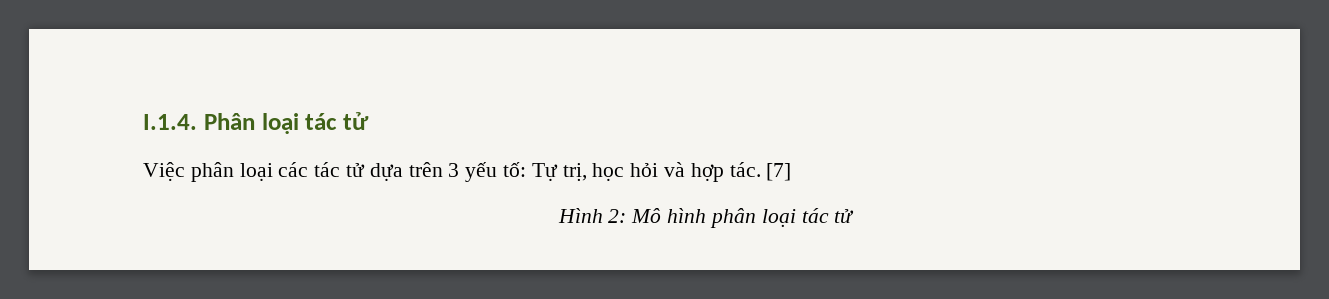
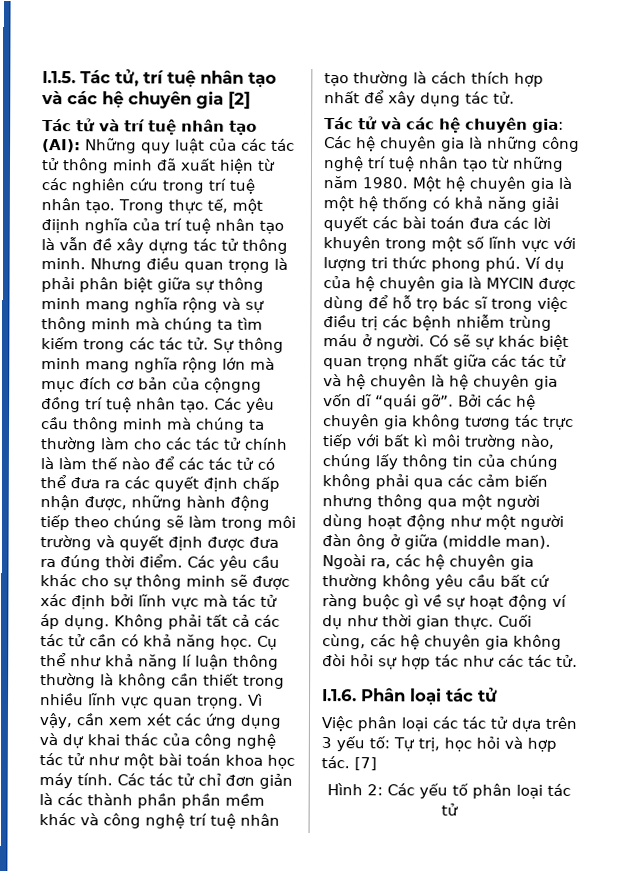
- I.1.4. Phân loại tác tử
+ I.1.5. Tác tử, trí tuệ nhân tạo và các hệ chuyên gia [2]
+ Tác tử và trí tuệ nhân tạo (AI): Những quy luật của các tác tử thông minh đã xuất hiện từ các nghiên cứu trong trí tuệ nhân tạo. Trong thực tế, một điịnh nghĩa của trí tuệ nhân tạo là vẫn đề xây dựng tác tử thông minh. Nhưng điều quan trọng là phải phân biệt giữa sự thông minh mang nghĩa rộng và sự thông minh mà chúng ta tìm kiếm trong các tác tử. Sự thông minh mang nghĩa rộng lớn mà mục đích cơ bản của cộngng đồng trí tuệ nhân tạo. Các yêu cầu thông minh mà chúng ta thường làm cho các tác tử chính là làm thế nào để các tác tử có thể đưa ra các quyết định chấp nhận được, những hành động tiếp theo chúng sẽ làm trong môi trường và quyết định được đưa ra đúng thời điểm. Các yêu cầu khác cho sự thông minh sẽ được xác định bởi lĩnh vực mà tác tử áp dụng. Không phải tất cả các tác tử cần có khả năng học. Cụ thể như khả năng lí luận thông thường là không cần thiết trong nhiều lĩnh vực quan trọng. Vì vậy, cần xem xét các ứng dụng và dự khai thác của công nghệ tác tử như một bài toán khoa học máy tính. Các tác tử chỉ đơn giản là các thành phần phần mềm khác và công nghệ trí tuệ nhân tạo thường là cách thích hợp nhất để xây dụng tác tử.
+ Tác tử và các hệ chuyên gia: Các hệ chuyên gia là những công nghệ trí tuệ nhân tạo từ những năm 1980. Một hệ chuyên gia là một hệ thống có khả năng giải quyết các bài toán đưa các lời khuyên trong một số lĩnh vực với lượng tri thức phong phú. Ví dụ của hệ chuyên gia là MYCIN được dùng để hỗ trọ bác sĩ trong việc điều trị các bệnh nhiễm trùng máu ở người. Có sẽ sự khác biệt quan trọng nhất giữa các tác tử và hệ chuyên là hệ chuyên gia vốn dĩ “quái gỡ”. Bởi các hệ chuyên gia không tương tác trực tiếp với bất kì môi trường nào, chúng lấy thông tin của chúng không phải qua các cảm biến nhưng thông qua một người dùng hoạt động như một người đàn ông ở giữa (middle man). Ngoài ra, các hệ chuyên gia thường không yêu cầu bất cứ ràng buộc gì về sự hoạt động ví dụ như thời gian thực. Cuối cùng, các hệ chuyên gia không đòi hỏi sự hợp tác như các tác tử.
+ I.1.6. Phân loại tác tử
- Hình 2: Mô hình phân loại tác tử
+ Hình 2: Các yếu tố phân loại tác tử

